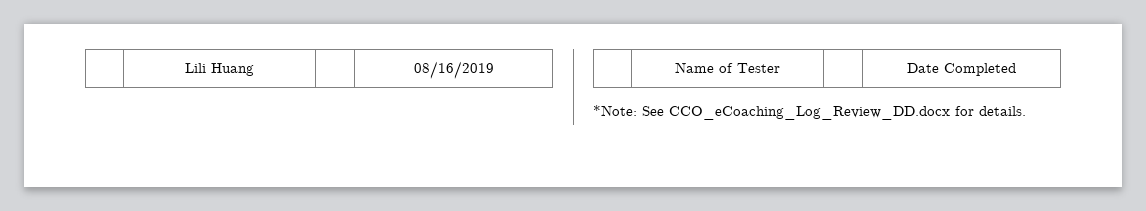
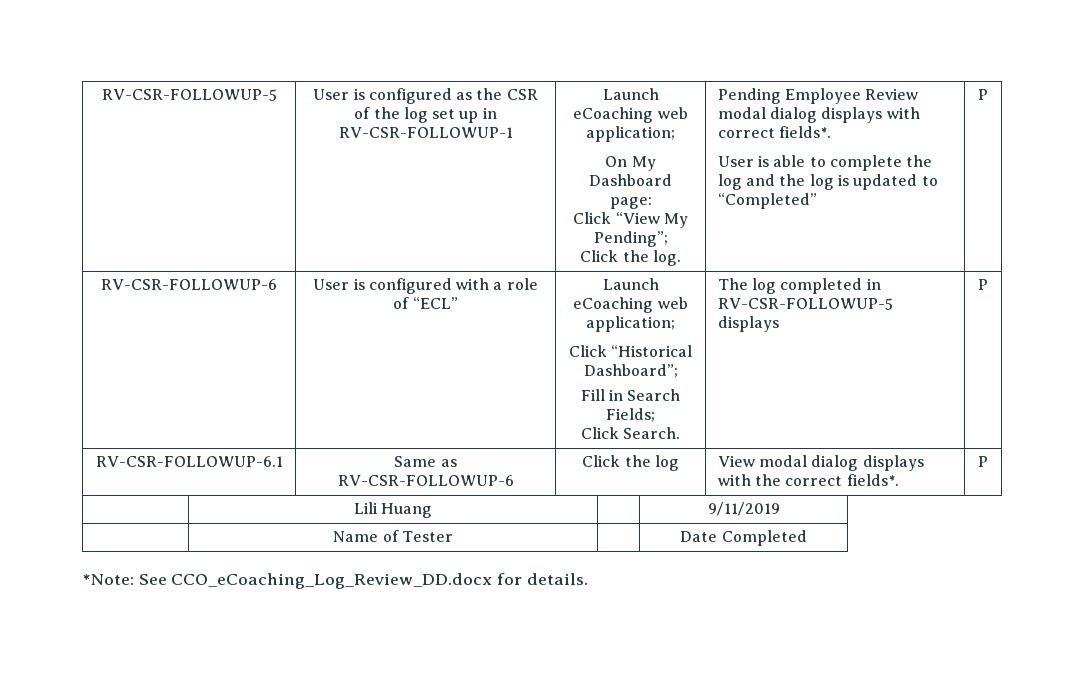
+ RV-CSR-FOLLOWUP-5 | User is configured as the CSR of the log set up in RV-CSR-FOLLOWUP-1 | Launch eCoaching web application;
+ On My Dashboard page:
+ Click “View My Pending”;
+ Click the log. | Pending Employee Review modal dialog displays with correct fields*.
+ User is able to complete the log and the log is updated to “Completed” | P
+ RV-CSR-FOLLOWUP-6 | User is configured with a role of “ECL” | Launch eCoaching web application;
+ Click “Historical Dashboard”;
+ Fill in Search Fields;
+ Click Search. | The log completed in RV-CSR-FOLLOWUP-5 displays | P
+ RV-CSR-FOLLOWUP-6.1 | Same as RV-CSR-FOLLOWUP-6 | Click the log | View modal dialog displays with the correct fields*. | P
- Lili Huang | | 08/16/2019
+ | Lili Huang | | 9/11/2019

